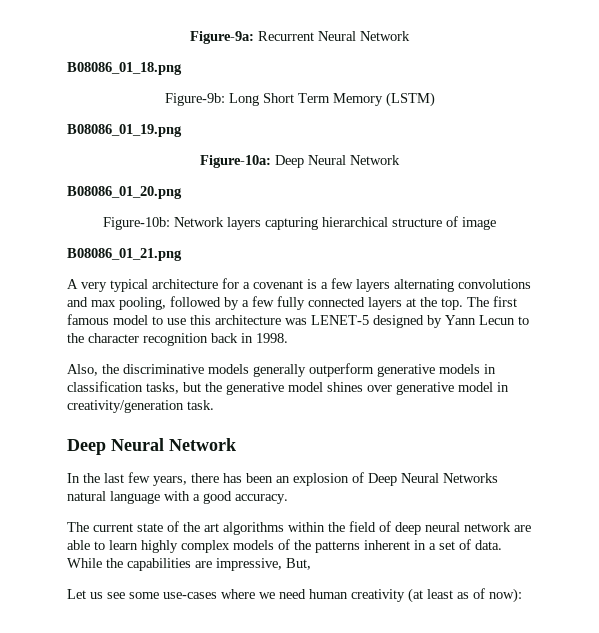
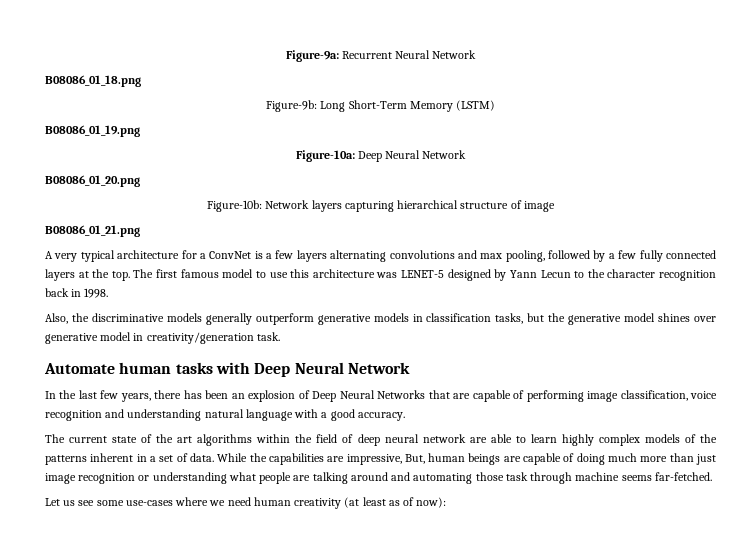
- Figure-9b: Long Short Term Memory (LSTM)
+ Figure-9b: Long Short-Term Memory (LSTM)
- A very typical architecture for a covenant is a few layers alternating convolutions and max pooling, followed by a few fully connected layers at the top.
+ A very typical architecture for a ConvNet is a few layers alternating convolutions and max pooling, followed by a few fully connected layers at the top.
  Also, the discriminative models generally outperform generative models in classification tasks, but the generative model shines over generative model in creativity/generation task.
- Deep Neural Network
+ Automate human tasks with Deep Neural Network
- In the last few years, there has been an explosion of Deep Neural Networks natural language with a good accuracy.
+ In the last few years, there has been an explosion of Deep Neural Networks that are capable of performing image classification, voice recognition and understanding natural language with a good accuracy.
- While the capabilities are impressive, But,
+ While the capabilities are impressive, But, human beings are capable of doing much more than just image recognition or understanding what people are talking around and automating those task through machine seems far-fetched.

